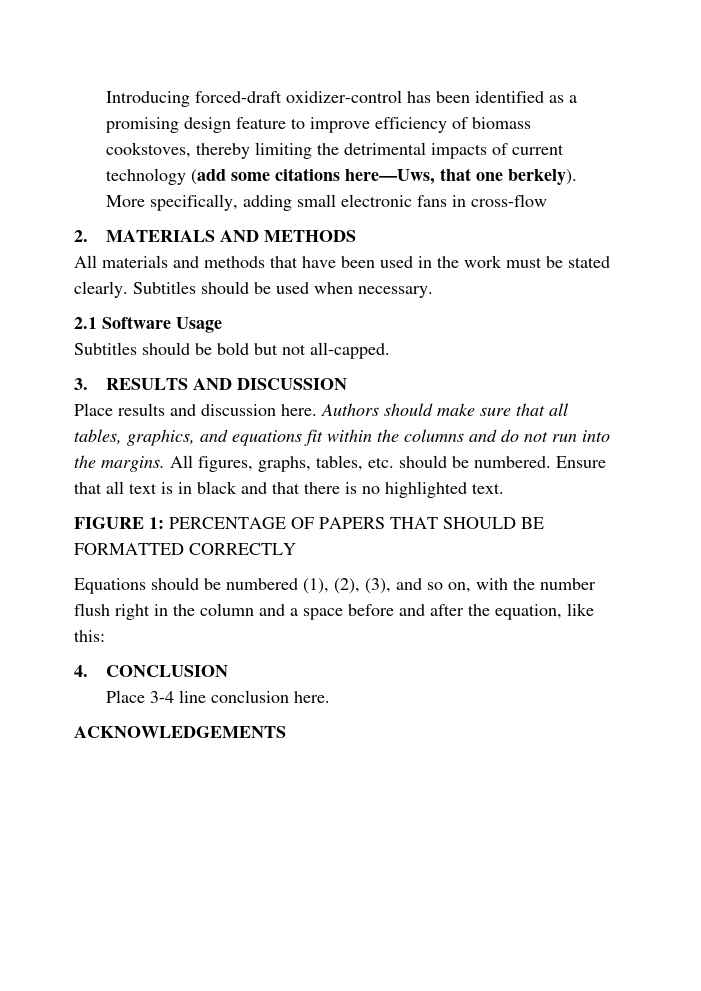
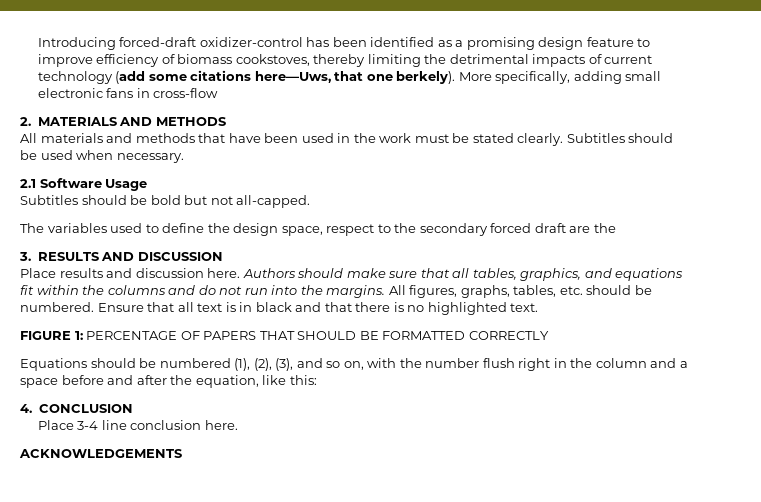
+ The variables used to define the design space, respect to the secondary forced draft are the

